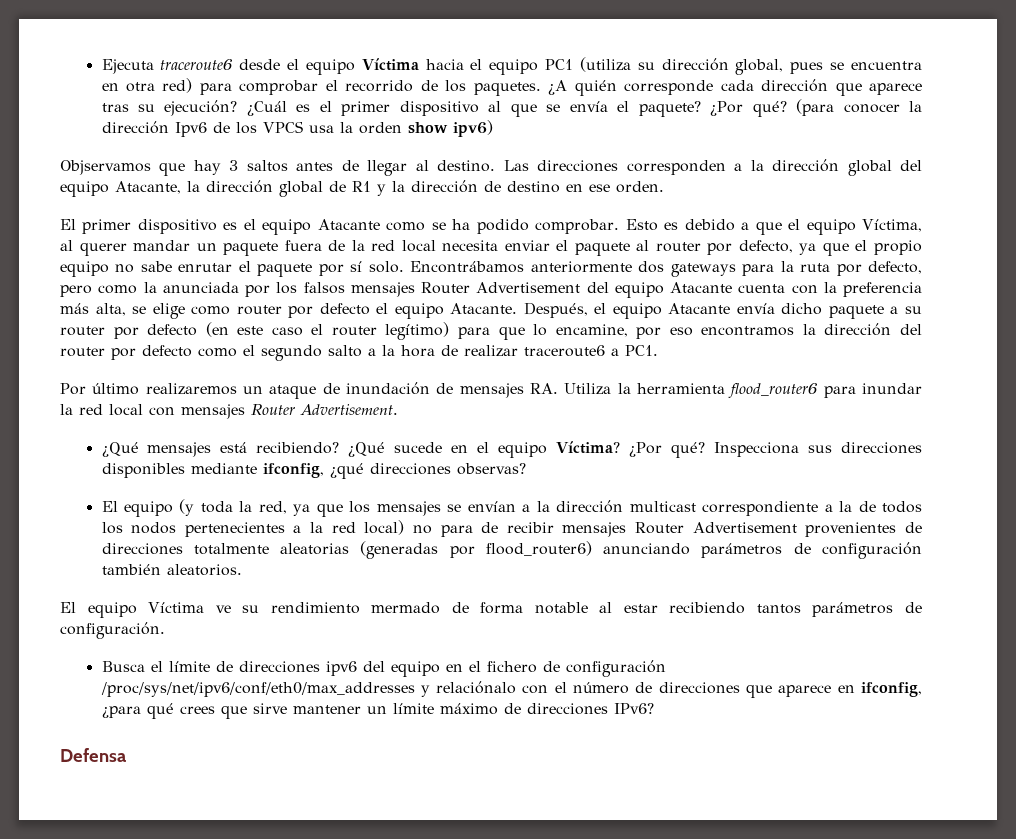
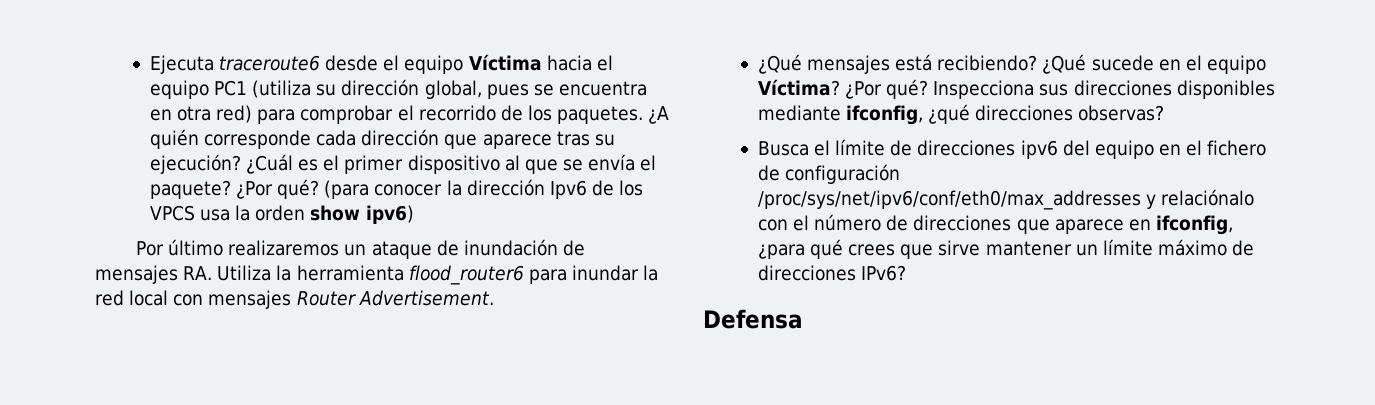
- Objservamos que hay 3 saltos antes de llegar al destino. Las direcciones corresponden a la dirección global del equipo Atacante, la dirección global de R1 y la dirección de destino en ese orden.
- El primer dispositivo es el equipo Atacante como se ha podido comprobar. Esto es debido a que el equipo Víctima, al querer mandar un paquete fuera de la red local necesita enviar el paquete al router por defecto, ya que el propio equipo no sabe enrutar el paquete por sí solo. Encontrábamos anteriormente dos gateways para la ruta por defecto, pero como la anunciada por los falsos mensajes Router Advertisement del equipo Atacante cuenta con la preferencia más alta, se elige como router por defecto el equipo Atacante. Después, el equipo Atacante envía dicho paquete a su router por defecto (en este caso el router legítimo) para que lo encamine, por eso encontramos la dirección del router por defecto como el segundo salto a la hora de realizar traceroute6 a PC1.
- El equipo (y toda la red, ya que los mensajes se envían a la dirección multicast correspondiente a la de todos los nodos pertenecientes a la red local) no para de recibir mensajes Router Advertisement provenientes de direcciones totalmente aleatorias (generadas por flood_router6) anunciando parámetros de configuración también aleatorios.
- El equipo Víctima ve su rendimiento mermado de forma notable al estar recibiendo tantos parámetros de configuración.

